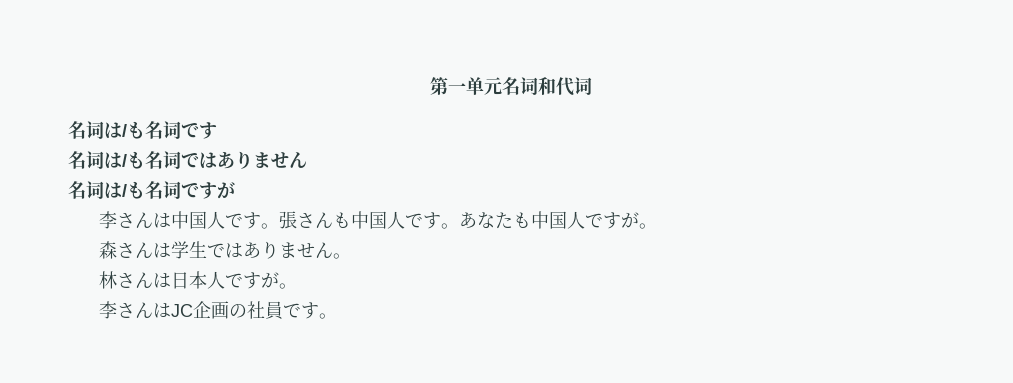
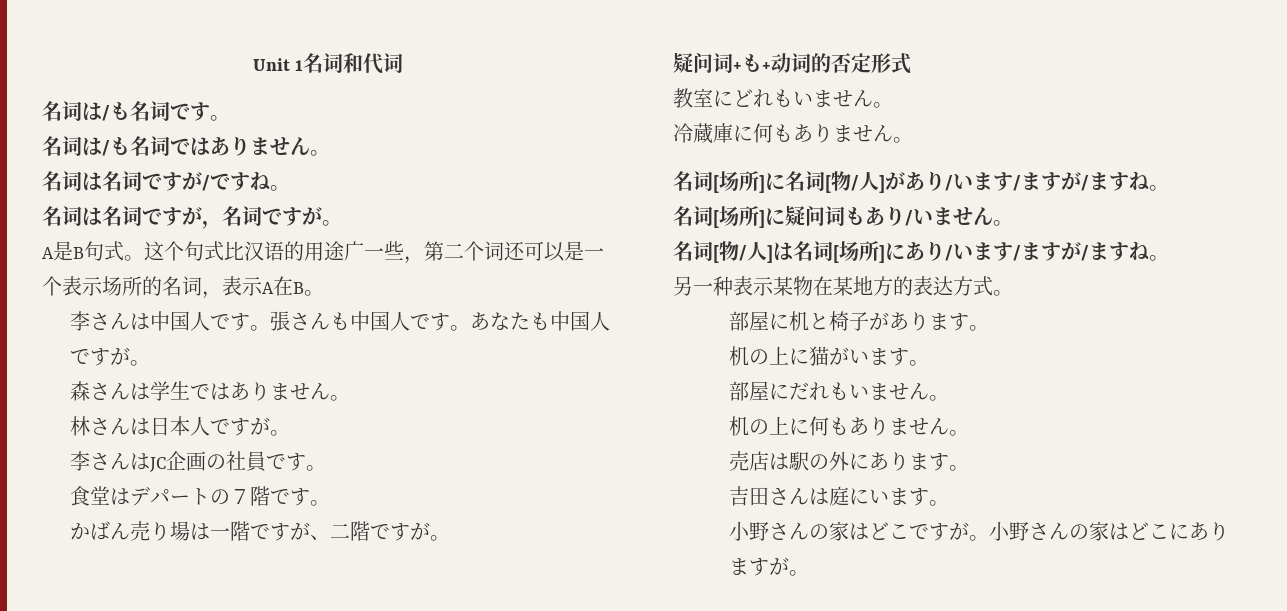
- 第一单元名词和代词
- 名词は/も名词です
+ Unit 1名词和代词
+ 名词は/も名词です。
- 名词は/も名词ではありません
- 名词は/も名词ですが
+ 名词は/も名词ではありません。
+ 名词は名词ですが/ですね。
+ 名词は名词ですが，名词ですが。
+ A是B句式。这个句式比汉语的用途广一些，第二个词还可以是一个表示场所的名词，表示A在B。
+ 食堂はデパートの７階です。
+ かばん売り場は一階ですが、二階ですが。
+ 疑问词+も+动词的否定形式
+ 教室にどれもいません。
+ 冷蔵庫に何もありません。
+ 名词[场所]に名词[物/人]があり/います/ますが/ますね。
+ 名词[场所]に疑问词もあり/いません。
+ 名词[物/人]は名词[场所]にあり/います/ますが/ますね。
+ 另一种表示某物在某地方的表达方式。
+ 部屋に机と椅子があります。
+ 机の上に猫がいます。
+ 部屋にだれもいません。
+ 机の上に何もありません。
+ 売店は駅の外にあります。
+ 吉田さんは庭にいます。
+ 小野さんの家はどこですが。小野さんの家はどこにありますが。

